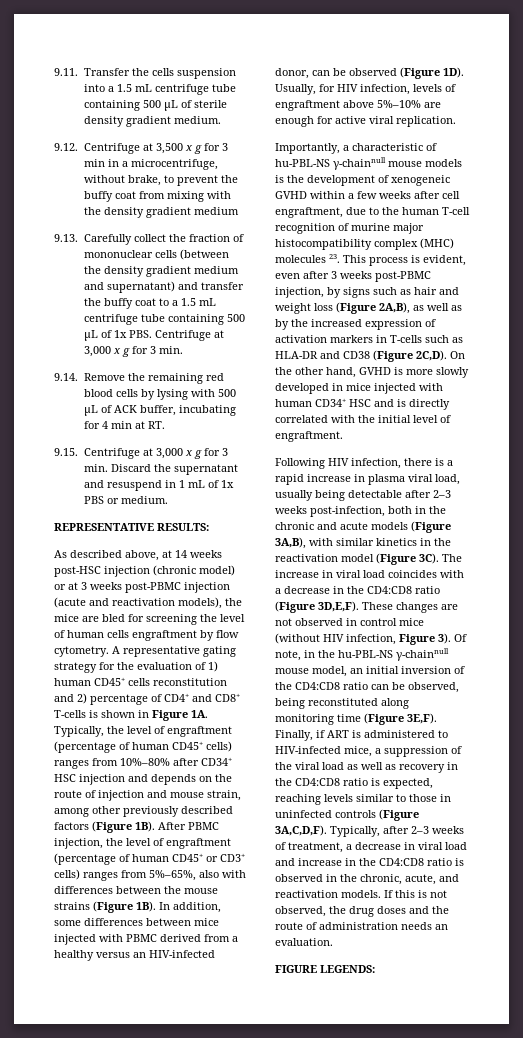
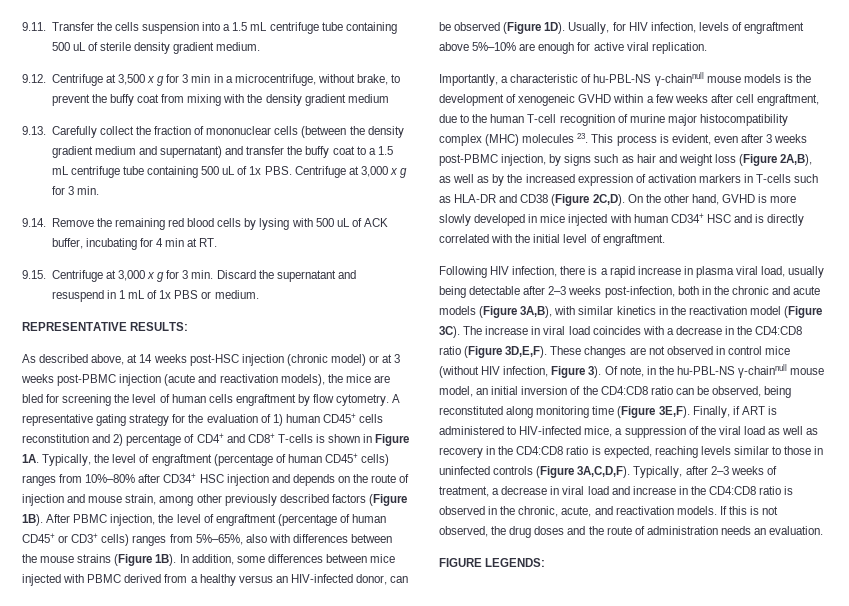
- 9.11. Transfer the cells suspension into a 1.5 mL centrifuge tube containing 500 μL of sterile density gradient medium.
+ 9.11. Transfer the cells suspension into a 1.5 mL centrifuge tube containing 500 uL of sterile density gradient medium.
- 9.13. Carefully collect the fraction of mononuclear cells (between the density gradient medium and supernatant) and transfer the buffy coat to a 1.5 mL centrifuge tube containing 500 μL of 1x PBS. Centrifuge at 3,000 x g for 3 min.
+ 9.13. Carefully collect the fraction of mononuclear cells (between the density gradient medium and supernatant) and transfer the buffy coat to a 1.5 mL centrifuge tube containing 500 uL of 1x PBS. Centrifuge at 3,000 x g for 3 min.
- 9.14. Remove the remaining red blood cells by lysing with 500 μL of ACK buffer, incubating for 4 min at RT.
+ 9.14. Remove the remaining red blood cells by lysing with 500 uL of ACK buffer, incubating for 4 min at RT.

